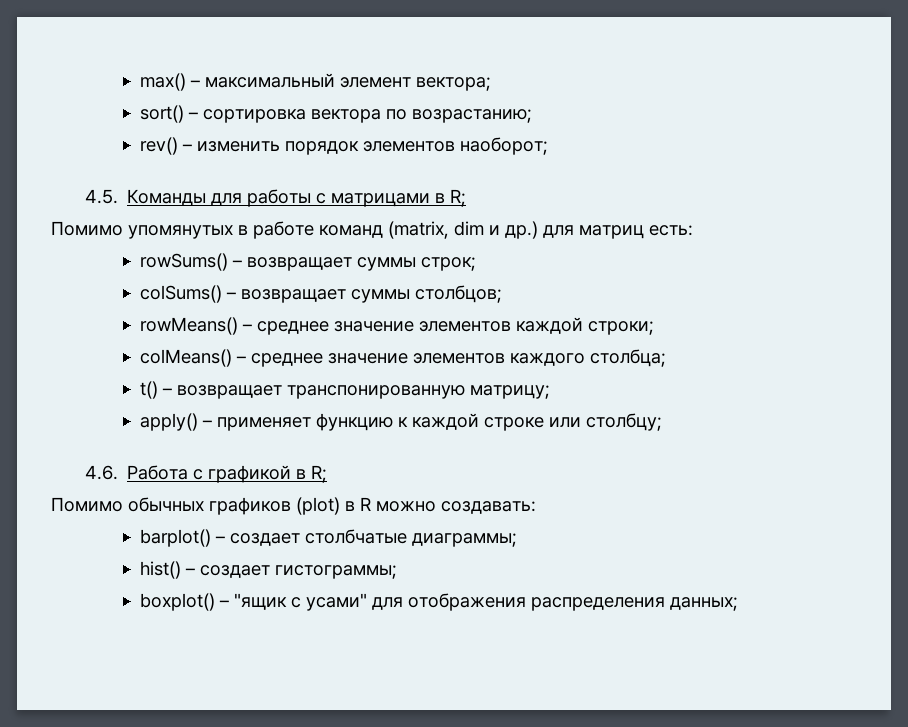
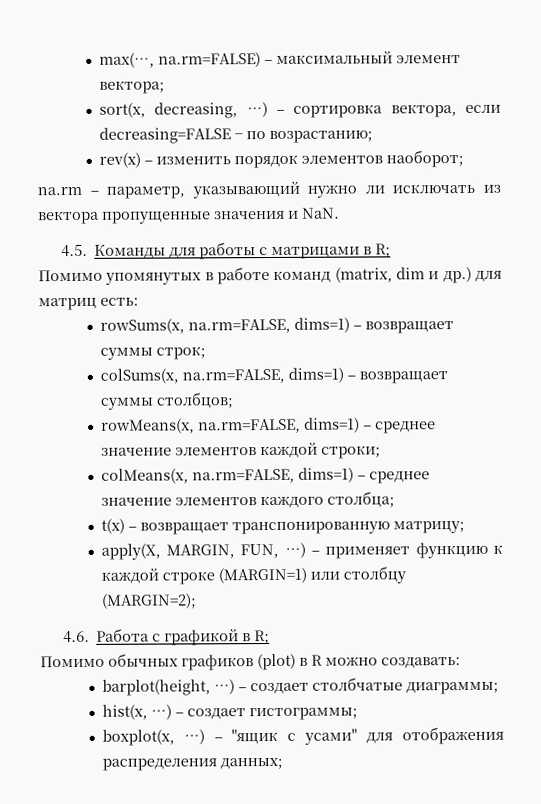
- max() – максимальный элемент вектора;
+ max(…, na.rm=FALSE) – максимальный элемент вектора;
- sort() – сортировка вектора по возрастанию;
+ sort(x, decreasing, …) – сортировка вектора, если decreasing=FALSE − по возрастанию;
- rev() – изменить порядок элементов наоборот;
+ rev(x) – изменить порядок элементов наоборот;
+ na.rm – параметр, указывающий нужно ли исключать из вектора пропущенные значения и NaN.
- rowSums() – возвращает суммы строк;
+ rowSums(x, na.rm=FALSE, dims=1) – возвращает суммы строк;
- colSums() – возвращает суммы столбцов;
+ colSums(x, na.rm=FALSE, dims=1) – возвращает суммы столбцов;
- rowMeans() – среднее значение элементов каждой строки;
+ rowMeans(x, na.rm=FALSE, dims=1) – среднее значение элементов каждой строки;
- colMeans() – среднее значение элементов каждого столбца;
+ colMeans(x, na.rm=FALSE, dims=1) – среднее значение элементов каждого столбца;
- t() – возвращает транспонированную матрицу;
+ t(x) – возвращает транспонированную матрицу;
- apply() – применяет функцию к каждой строке или столбцу;
+ apply(X, MARGIN, FUN, …) – применяет функцию к каждой строке (MARGIN=1) или столбцу (MARGIN=2);
- barplot() – создает столбчатые диаграммы;
+ barplot(height, …) – создает столбчатые диаграммы;
- hist() – создает гистограммы;
+ hist(x, …) – создает гистограммы;
- boxplot() – "ящик с усами" для отображения распределения данных;
+ boxplot(x, …) – "ящик с усами" для отображения распределения данных;

